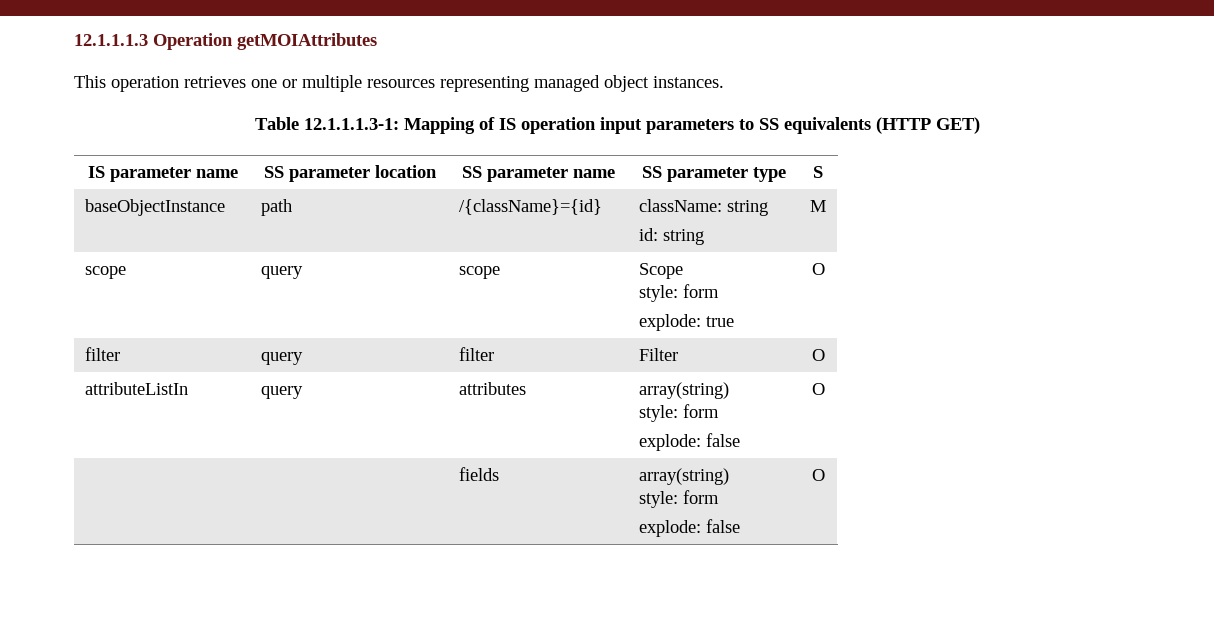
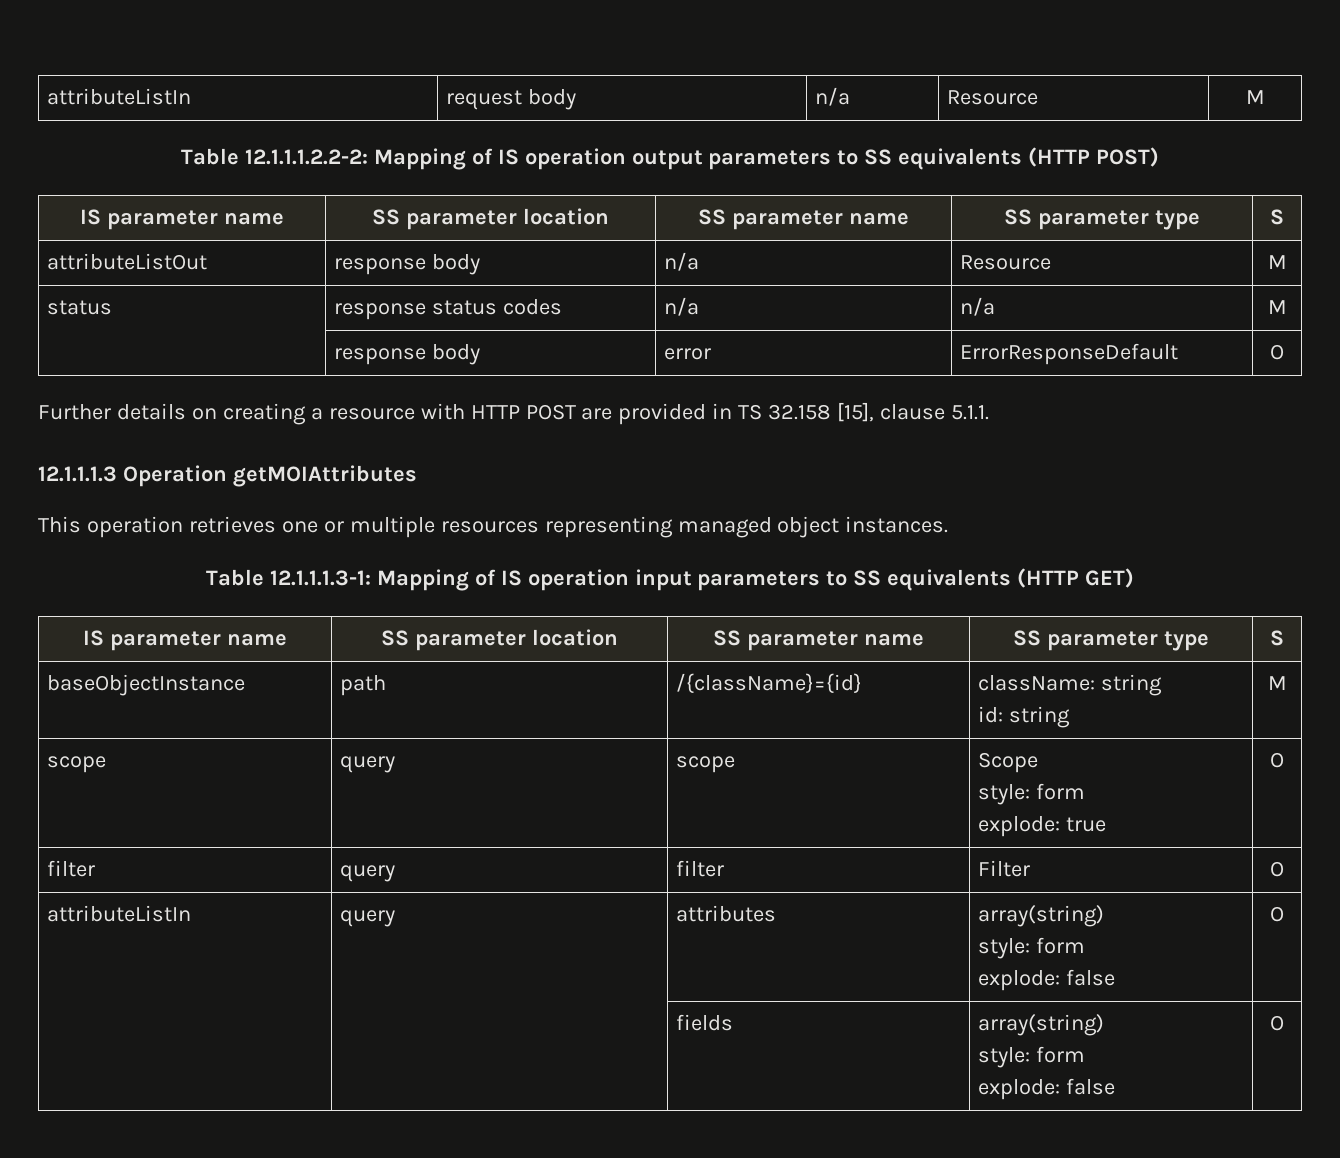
+ attributeListIn | request body | n/a | Resource | M
+ Table 12.1.1.1.2.2-2: Mapping of IS operation output parameters to SS equivalents (HTTP POST)
+ IS parameter name | SS parameter location | SS parameter name | SS parameter type | S
+ attributeListOut | response body | n/a | Resource | M
+ status | response status codes | n/a | n/a | M
+ | response body | error | ErrorResponseDefault | O
+ Further details on creating a resource with HTTP POST are provided in TS 32.158 [15], clause 5.1.1.

